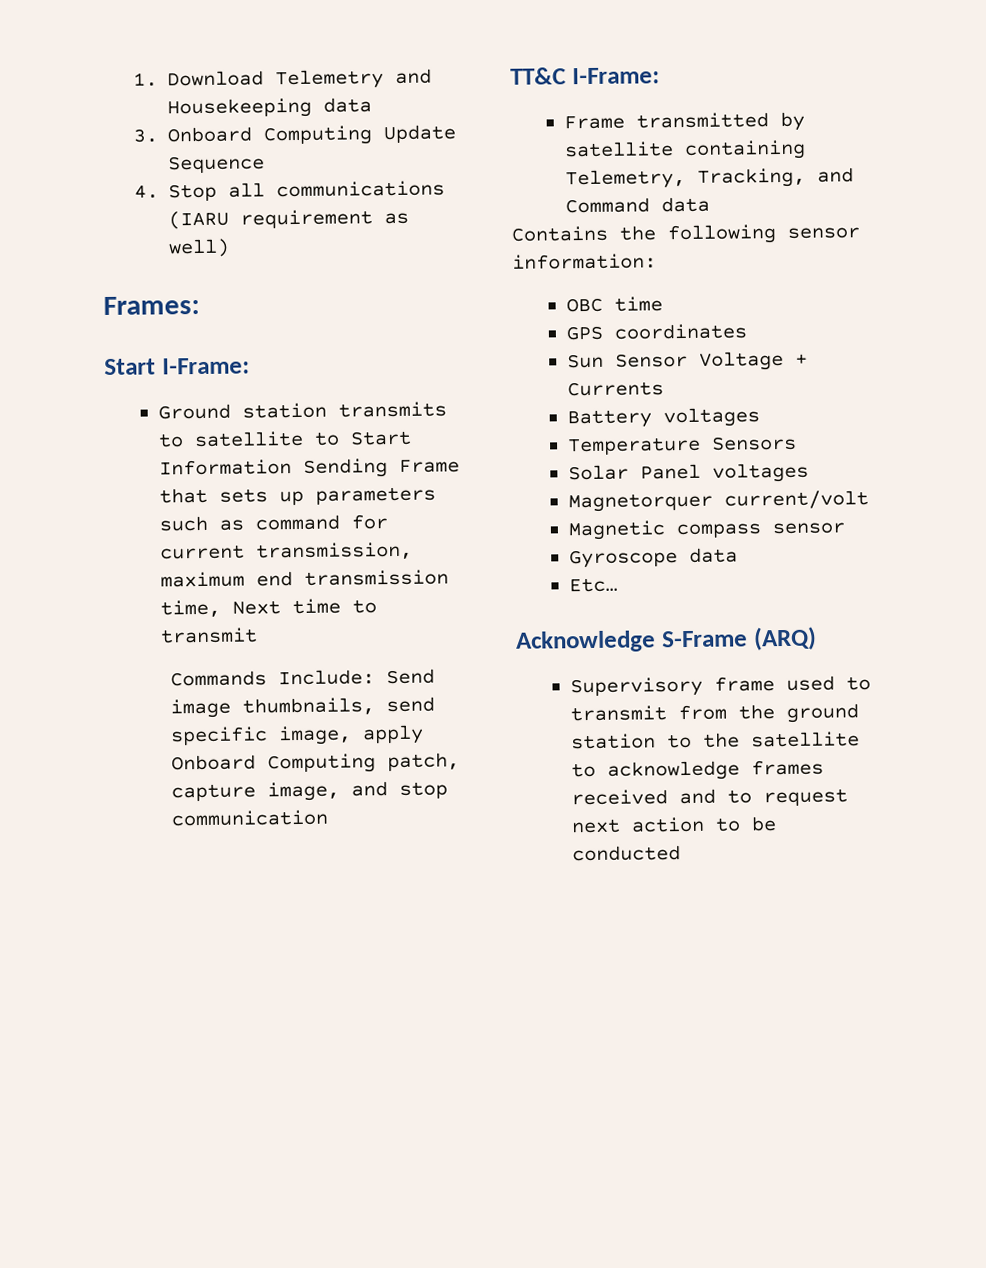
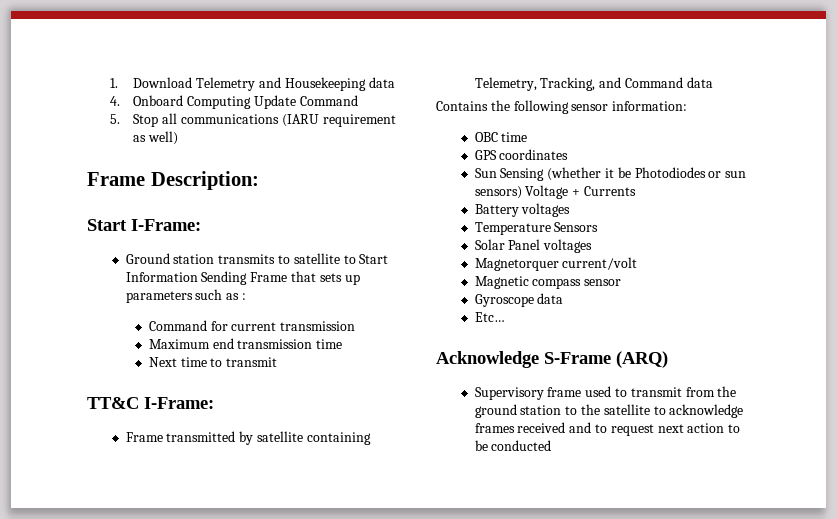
- 3. Onboard Computing Update Sequence
- 4. Stop all communications (IARU requirement as well)
+ 4. Onboard Computing Update Command
+ 5. Stop all communications (IARU requirement as well)
- Frames:
+ Frame Description:
- Ground station transmits to satellite to Start Information Sending Frame that sets up parameters such as command for current transmission, maximum end transmission time, Next time to transmit
+ Ground station transmits to satellite to Start Information Sending Frame that sets up parameters such as :
+ Command for current transmission
+ Maximum end transmission time
+ Next time to transmit
- Commands Include: Send image thumbnails, send specific image, apply Onboard Computing patch, capture image, and stop communication
- Sun Sensor Voltage + Currents
+ Sun Sensing (whether it be Photodiodes or sun sensors) Voltage + Currents

